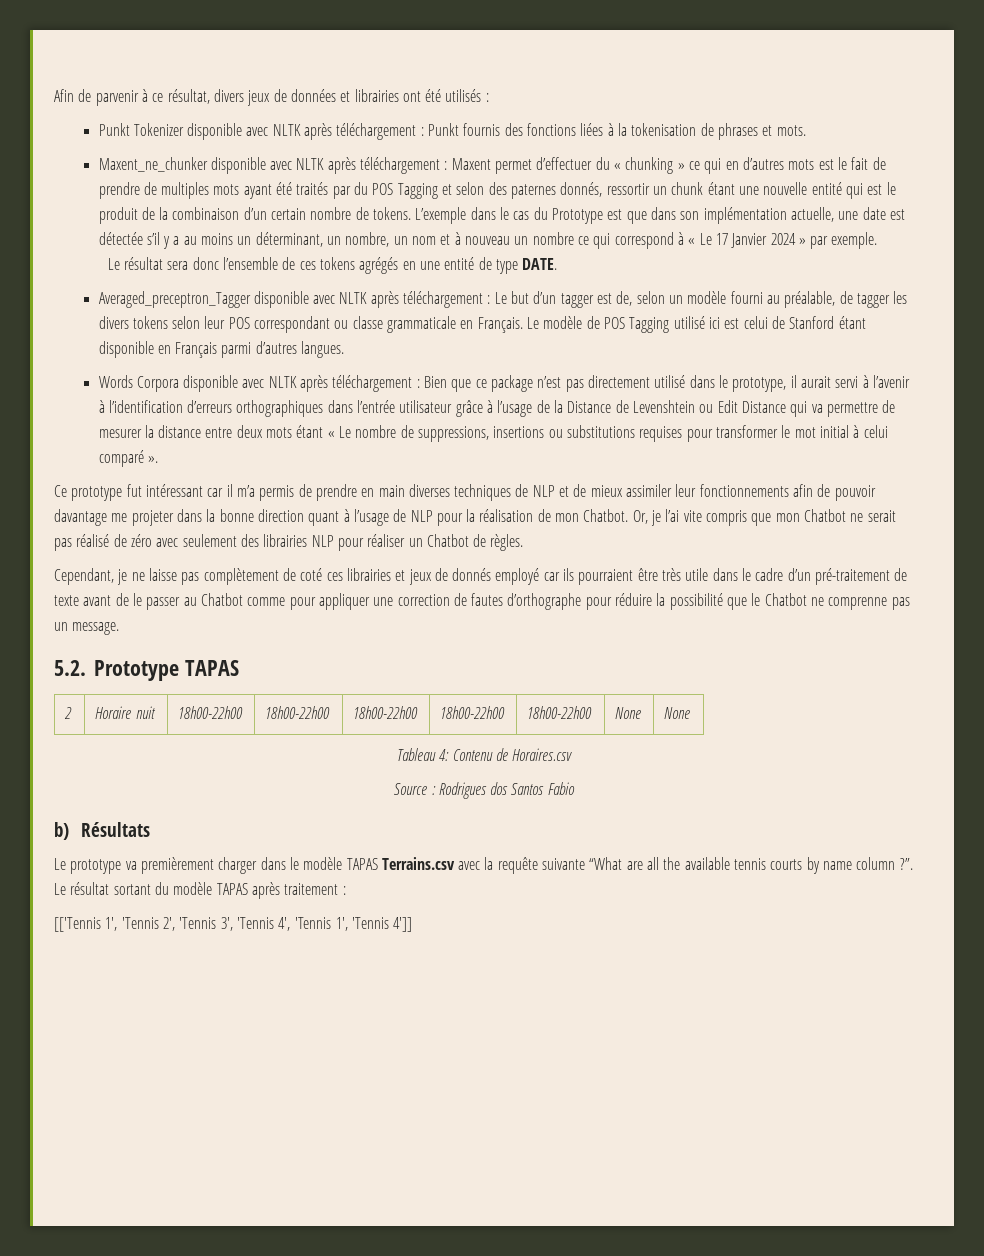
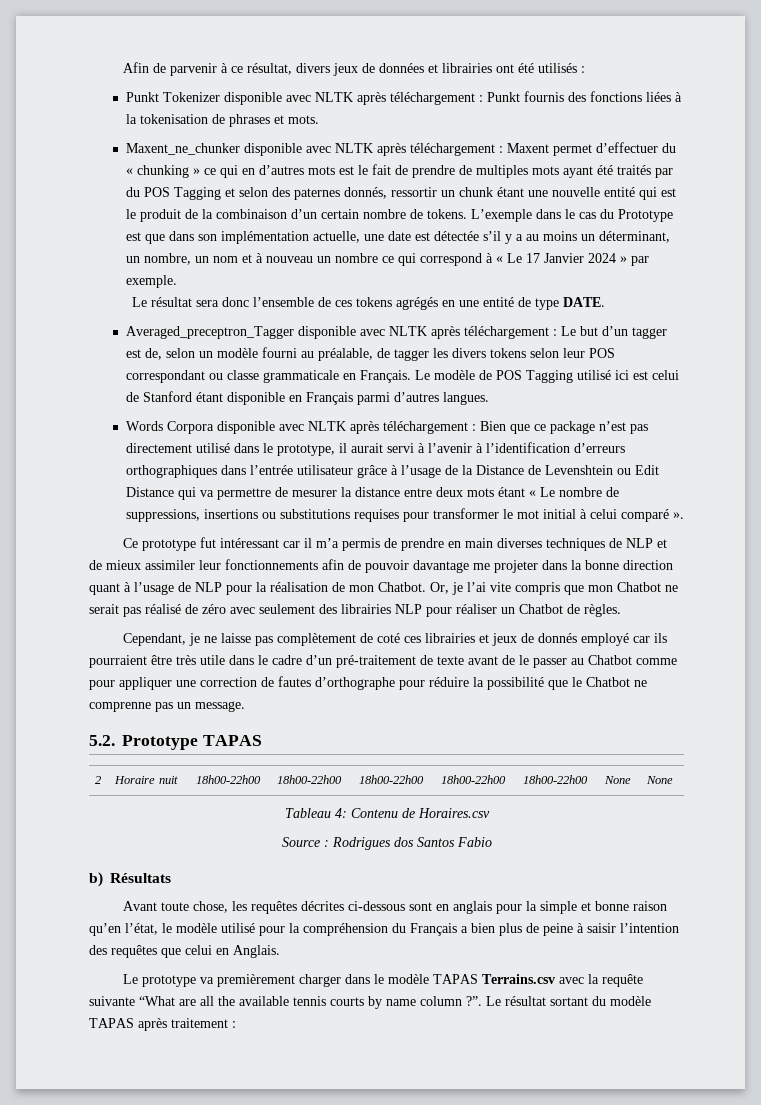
+ Avant toute chose, les requêtes décrites ci-dessous sont en anglais pour la simple et bonne raison qu’en l’état, le modèle utilisé pour la compréhension du Français a bien plus de peine à saisir l’intention des requêtes que celui en Anglais.
- [['Tennis 1', 'Tennis 2', 'Tennis 3', 'Tennis 4', 'Tennis 1', 'Tennis 4']]

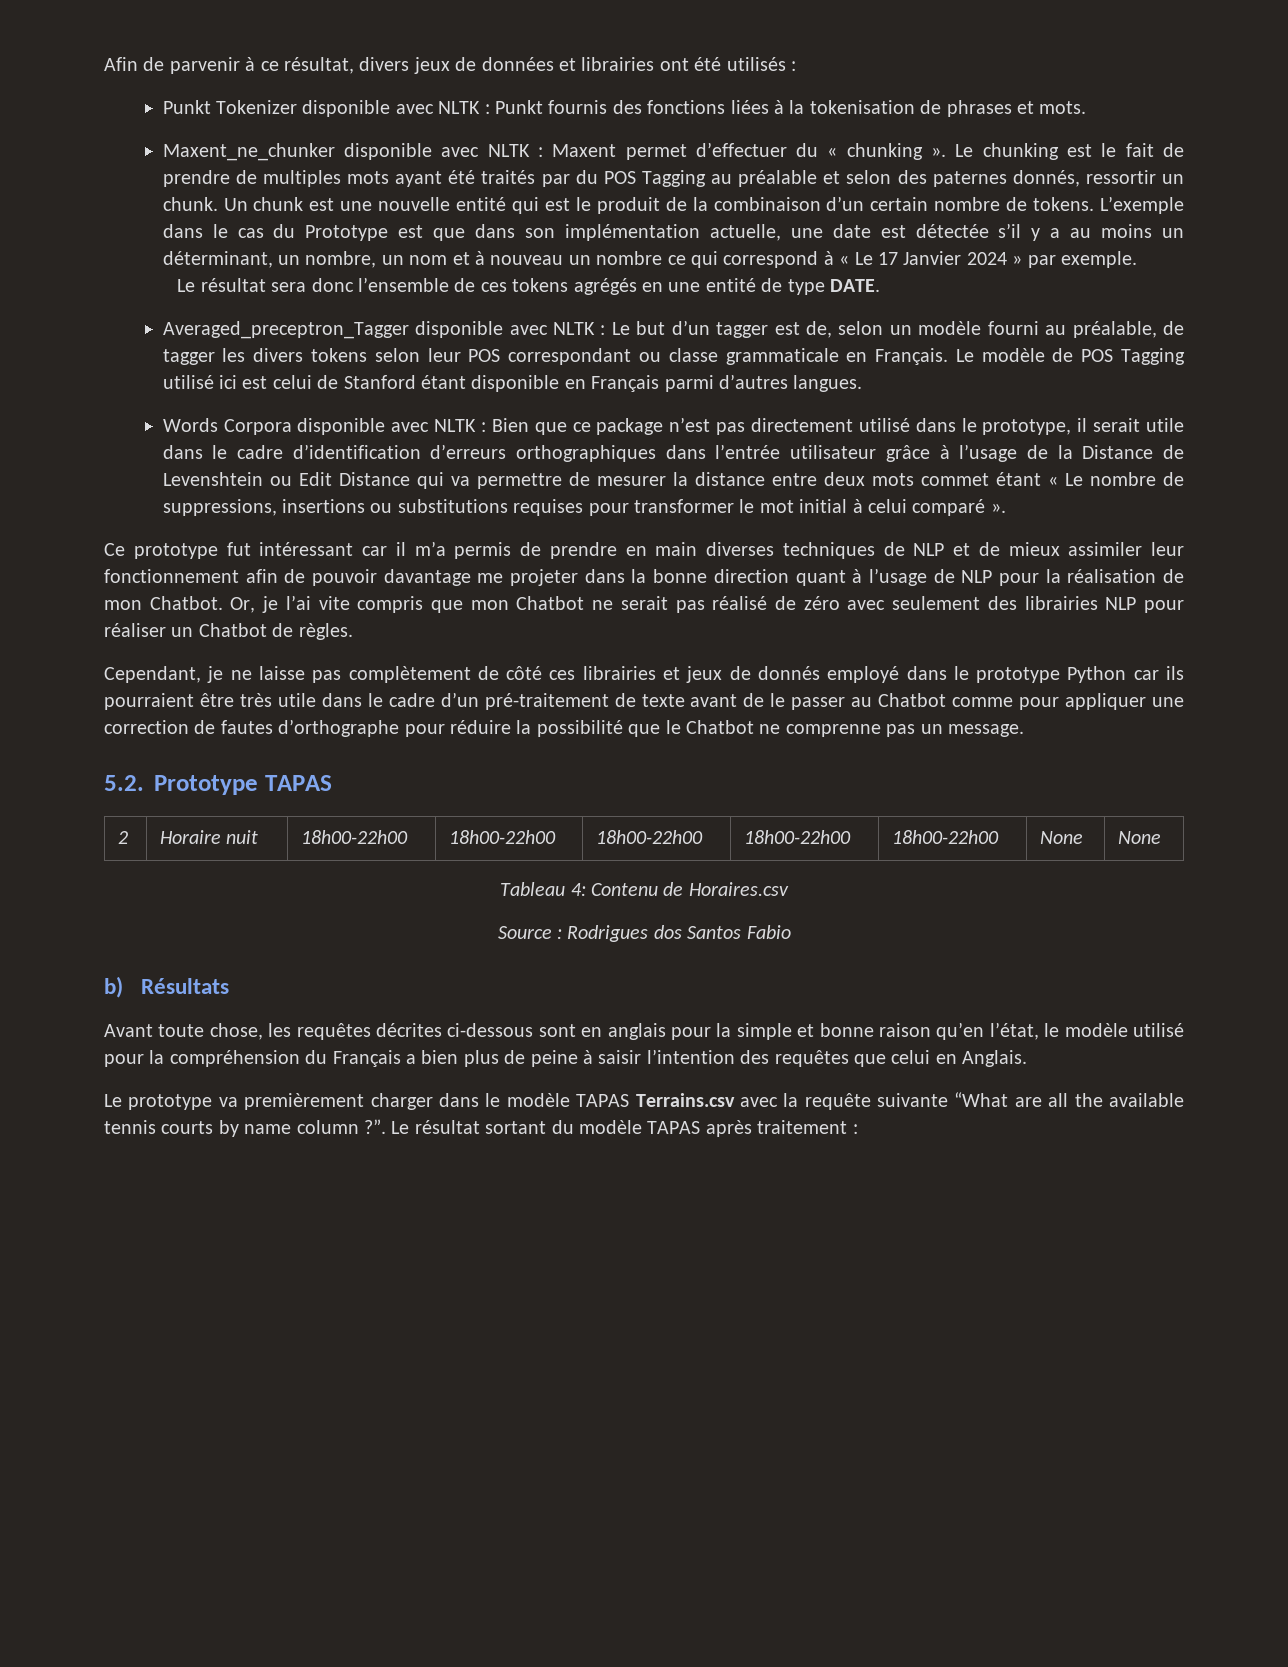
- Punkt Tokenizer disponible avec NLTK après téléchargement : Punkt fournis des fonctions liées à la tokenisation de phrases et mots.
+ Punkt Tokenizer disponible avec NLTK : Punkt fournis des fonctions liées à la tokenisation de phrases et mots.
- Maxent_ne_chunker disponible avec NLTK après téléchargement : Maxent permet d’effectuer du « chunking » ce qui en d’autres mots est le fait de prendre de multiples mots ayant été traités par du POS Tagging et selon des paternes donnés, ressortir un chunk étant une nouvelle entité qui est le produit de la combinaison d’un certain nombre de tokens.
+ Maxent_ne_chunker disponible avec NLTK : Maxent permet d’effectuer du « chunking ». Le chunking est le fait de prendre de multiples mots ayant été traités par du POS Tagging au préalable et selon des paternes donnés, ressortir un chunk. Un chunk est une nouvelle entité qui est le produit de la combinaison d’un certain nombre de tokens.
- Averaged_preceptron_Tagger disponible avec NLTK après téléchargement : Le but d’un tagger est de, selon un modèle fourni au préalable, de tagger les divers tokens selon leur POS correspondant ou classe grammaticale en Français.
+ Averaged_preceptron_Tagger disponible avec NLTK : Le but d’un tagger est de, selon un modèle fourni au préalable, de tagger les divers tokens selon leur POS correspondant ou classe grammaticale en Français.
- Words Corpora disponible avec NLTK après téléchargement :
+ Words Corpora disponible avec NLTK :
- Bien que ce package n’est pas directement utilisé dans le prototype, il aurait servi à l’avenir à l’identification d’erreurs orthographiques dans l’entrée utilisateur grâce à l’usage de la Distance de Levenshtein ou Edit Distance qui va permettre de mesurer la distance entre deux mots étant « Le nombre de suppressions, insertions ou substitutions requises pour transformer le mot initial à celui comparé ».
+ Bien que ce package n’est pas directement utilisé dans le prototype, il serait utile dans le cadre d’identification d’erreurs orthographiques dans l’entrée utilisateur grâce à l’usage de la Distance de Levenshtein ou Edit Distance qui va permettre de mesurer la distance entre deux mots commet étant « Le nombre de suppressions, insertions ou substitutions requises pour transformer le mot initial à celui comparé ».
- Ce prototype fut intéressant car il m’a permis de prendre en main diverses techniques de NLP et de mieux assimiler leur fonctionnements afin de pouvoir davantage me projeter dans la bonne direction quant à l’usage de NLP pour la réalisation de mon Chatbot.
+ Ce prototype fut intéressant car il m’a permis de prendre en main diverses techniques de NLP et de mieux assimiler leur fonctionnement afin de pouvoir davantage me projeter dans la bonne direction quant à l’usage de NLP pour la réalisation de mon Chatbot.
- Cependant, je ne laisse pas complètement de coté ces librairies et jeux de donnés employé car ils pourraient être très utile dans le cadre d’un pré-traitement de texte avant de le passer au Chatbot comme pour appliquer une correction de fautes d’orthographe pour réduire la possibilité que le Chatbot ne comprenne pas un message.
+ Cependant, je ne laisse pas complètement de côté ces librairies et jeux de donnés employé dans le prototype Python car ils pourraient être très utile dans le cadre d’un pré-traitement de texte avant de le passer au Chatbot comme pour appliquer une correction de fautes d’orthographe pour réduire la possibilité que le Chatbot ne comprenne pas un message.

